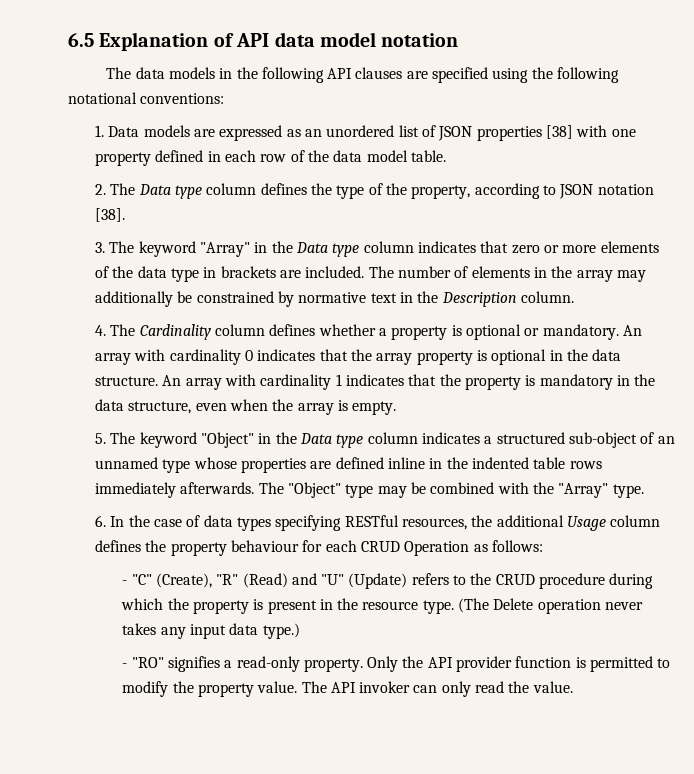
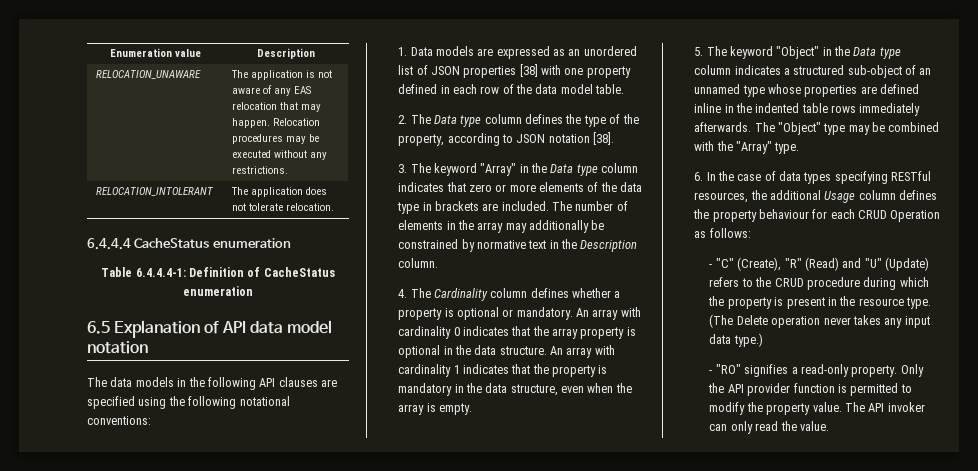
+ Enumeration value | Description
+ RELOCATION_UNAWARE | The application is not aware of any EAS relocation that may happen. Relocation procedures may be executed without any restrictions.
+ RELOCATION_INTOLERANT | The application does not tolerate relocation.
+ 6.4.4.4 CacheStatus enumeration
+ Table 6.4.4.4-1: Definition of CacheStatus enumeration

